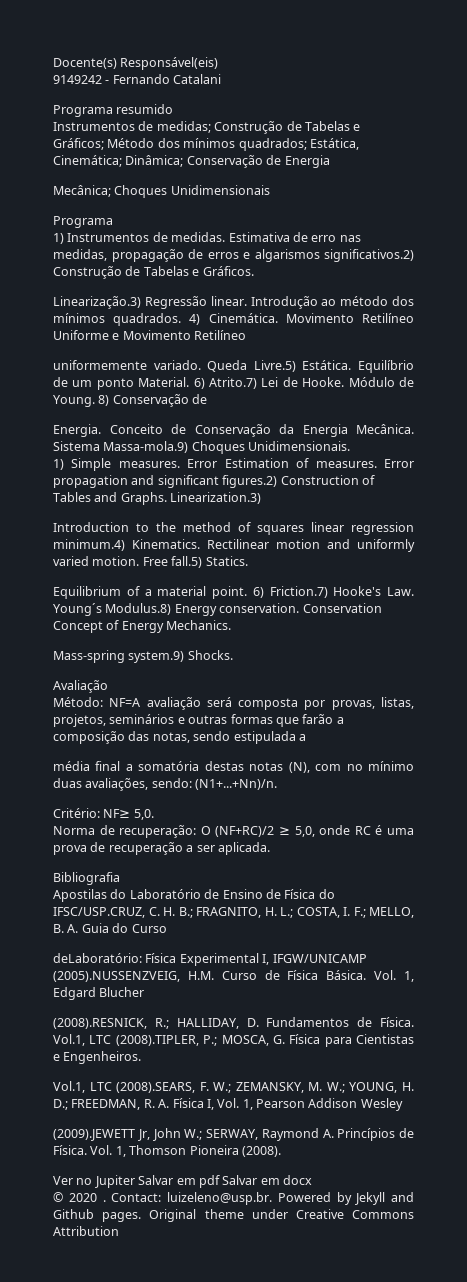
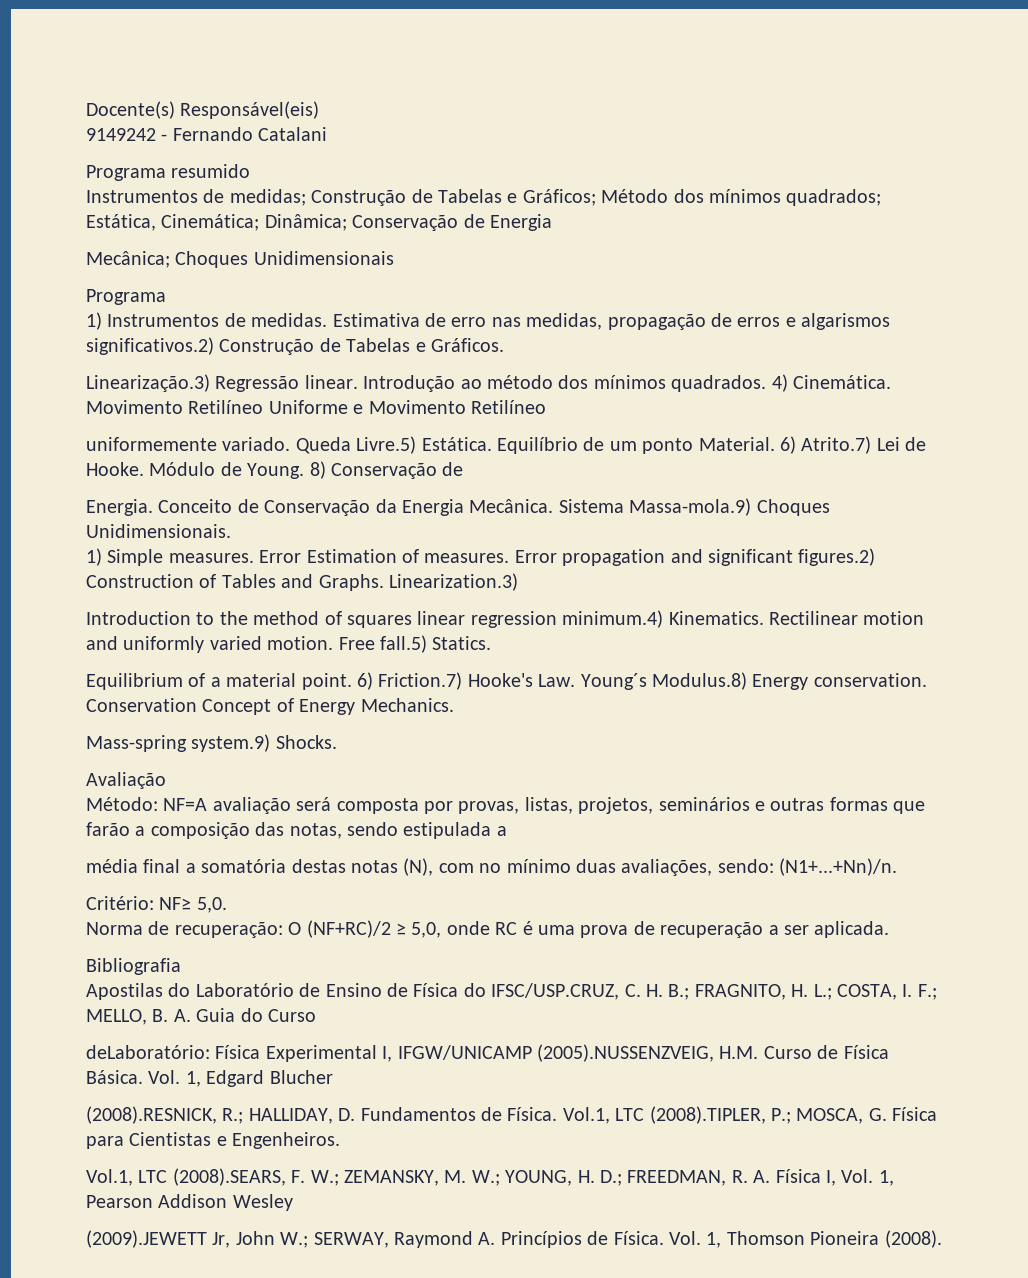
- Ver no Jupiter Salvar em pdf Salvar em docx
- © 2020 . Contact: luizeleno@usp.br. Powered by Jekyll and Github pages. Original theme under Creative Commons Attribution

